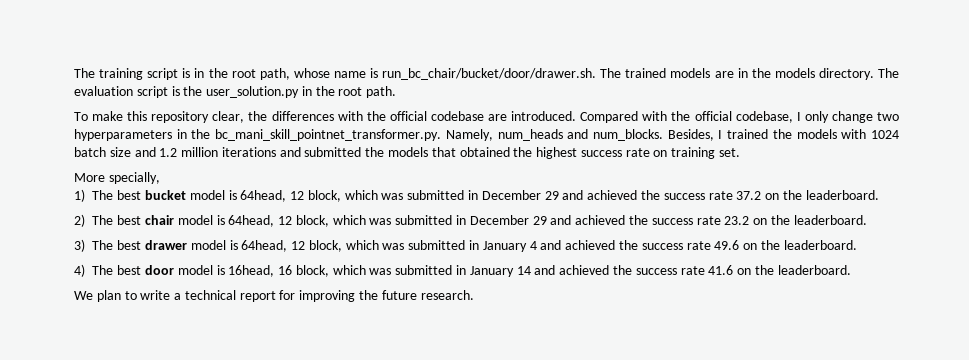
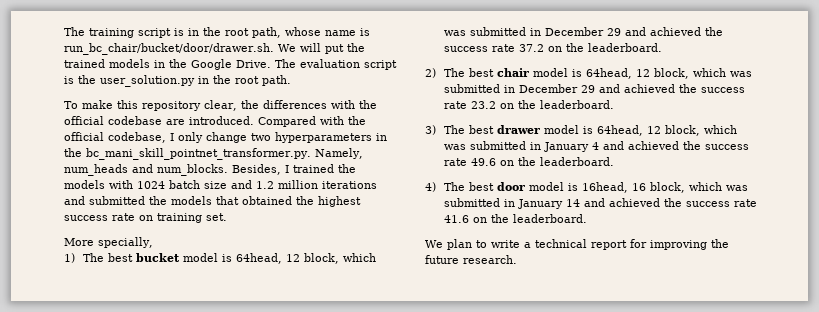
- The training script is in the root path, whose name is run_bc_chair/bucket/door/drawer.sh. The trained models are in the models directory.
+ The training script is in the root path, whose name is run_bc_chair/bucket/door/drawer.sh. We will put the trained models in the Google Drive.

